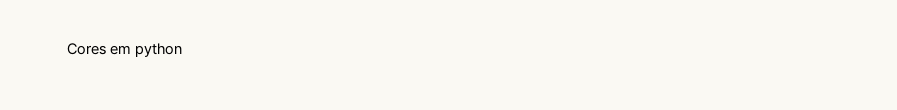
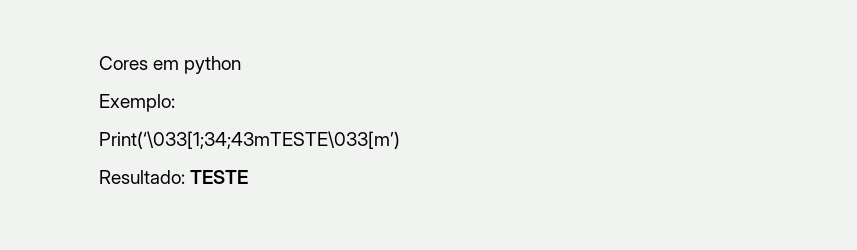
+ Exemplo:
+ Print(‘\033[1;34;43mTESTE\033[m’)
+ Resultado: TESTE

